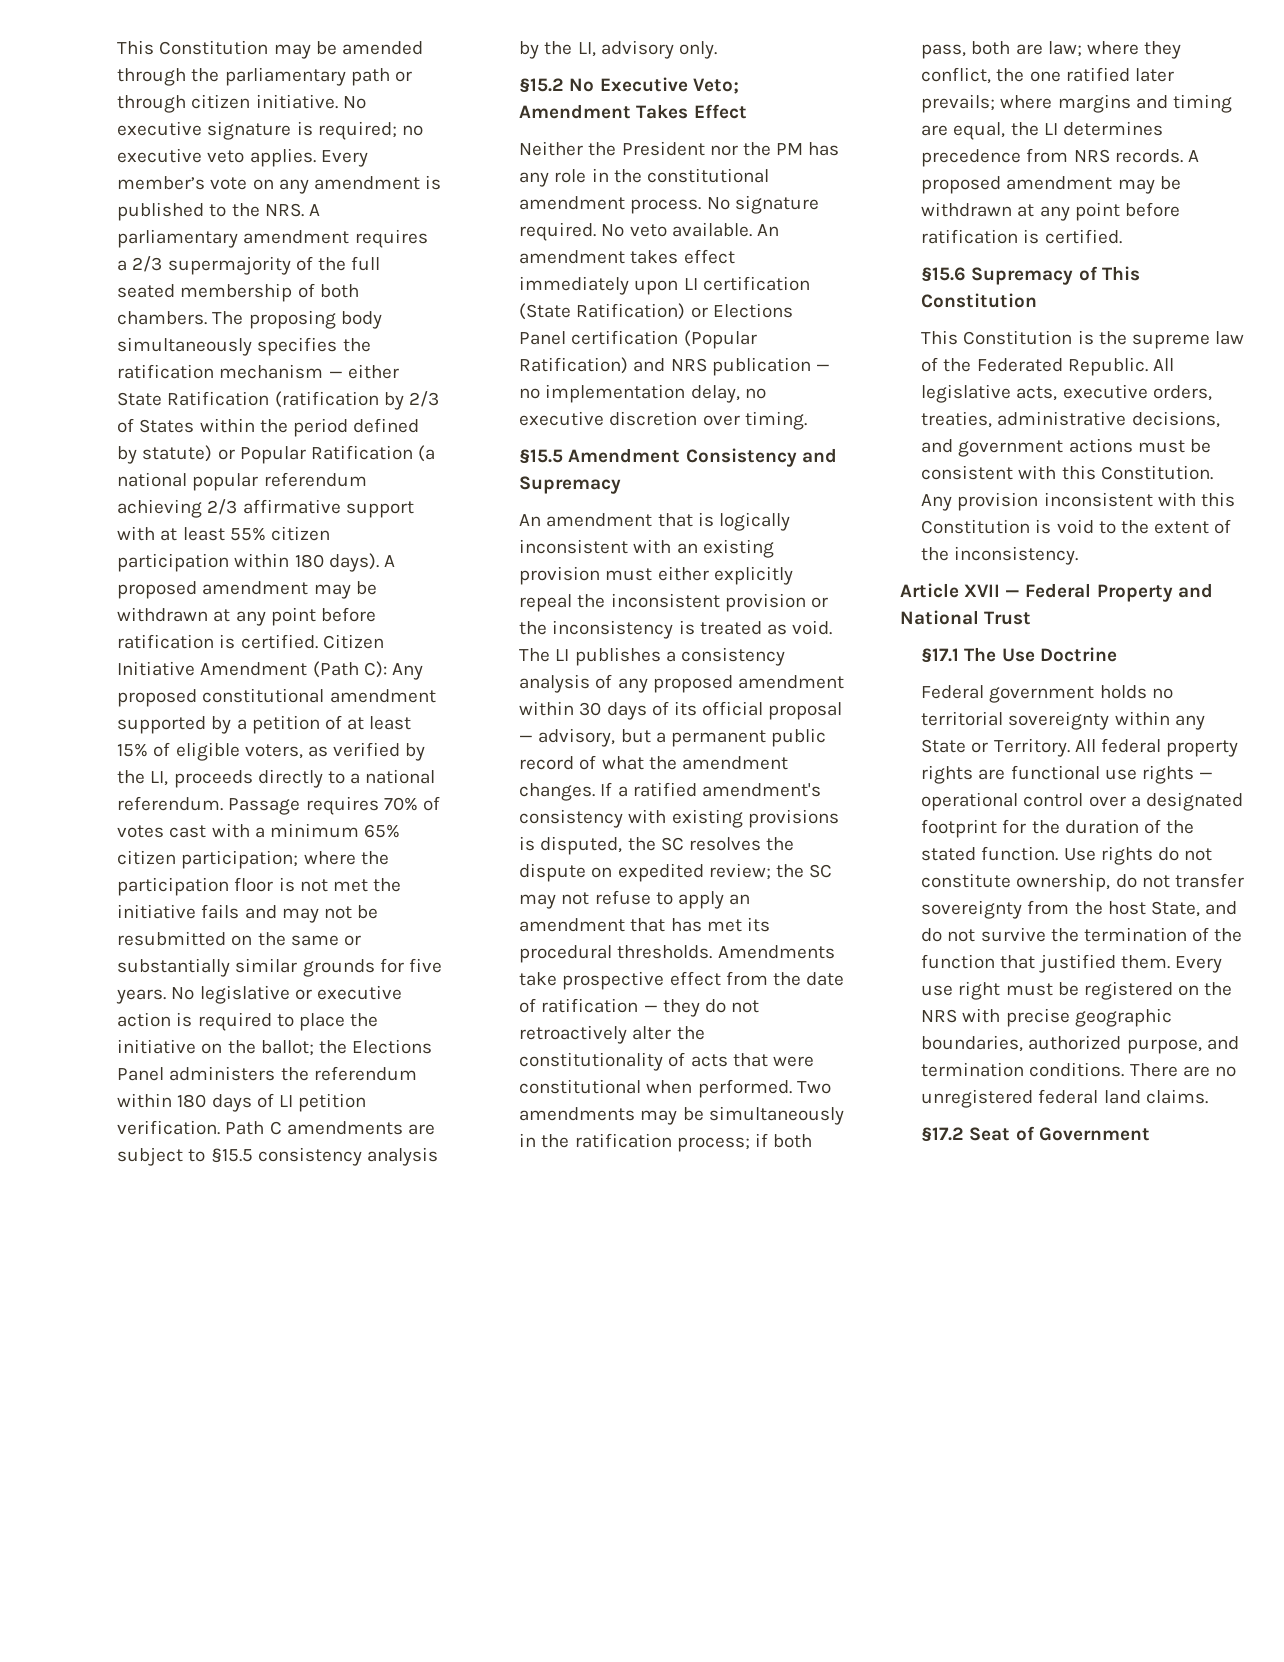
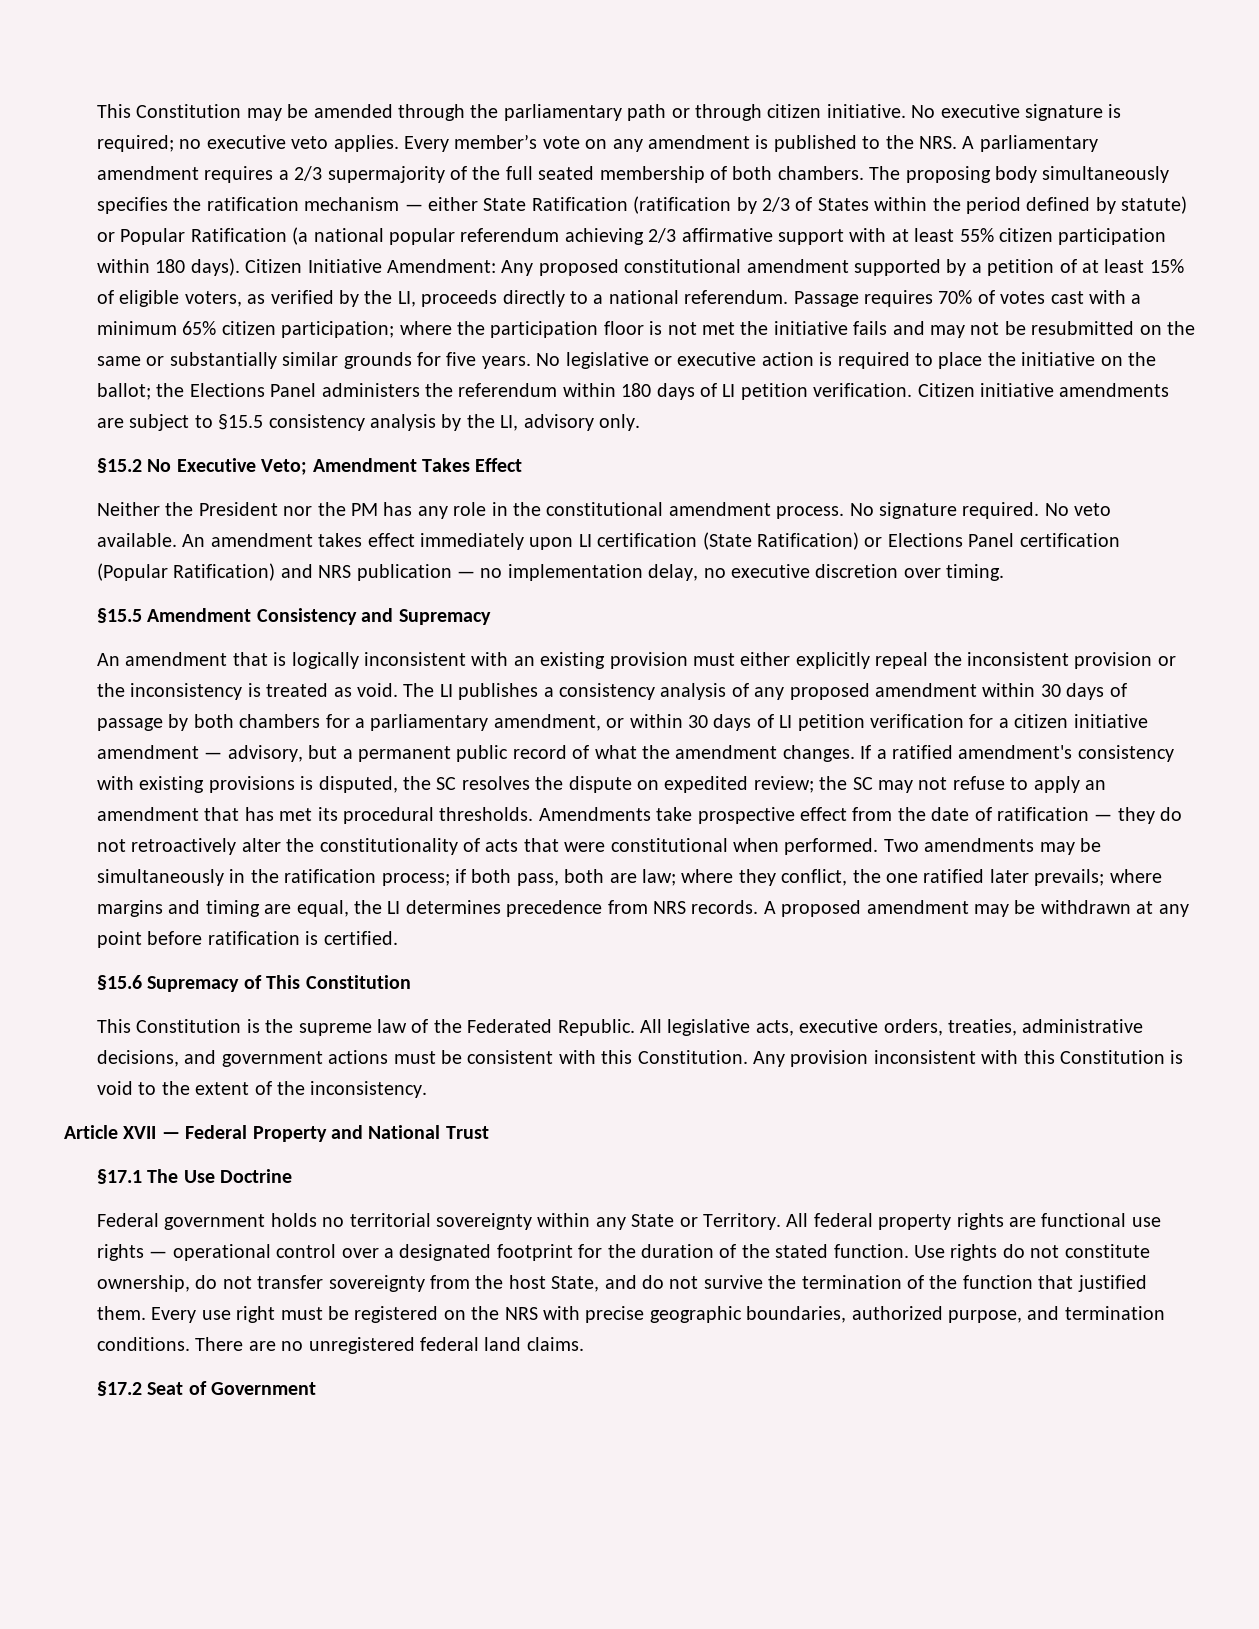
- A proposed amendment may be withdrawn at any point before ratification is certified. Citizen Initiative Amendment (Path C): Any proposed constitutional amendment supported by a petition of at least 15% of eligible voters, as verified by the LI, proceeds directly to a national referendum.
+ Citizen Initiative Amendment: Any proposed constitutional amendment supported by a petition of at least 15% of eligible voters, as verified by the LI, proceeds directly to a national referendum.
- Path C amendments are subject to §15.5 consistency analysis by the LI, advisory only.
+ Citizen initiative amendments are subject to §15.5 consistency analysis by the LI, advisory only.
- The LI publishes a consistency analysis of any proposed amendment within 30 days of its official proposal — advisory, but a permanent public record of what the amendment changes.
+ The LI publishes a consistency analysis of any proposed amendment within 30 days of passage by both chambers for a parliamentary amendment, or within 30 days of LI petition verification for a citizen initiative amendment — advisory, but a permanent public record of what the amendment changes.

